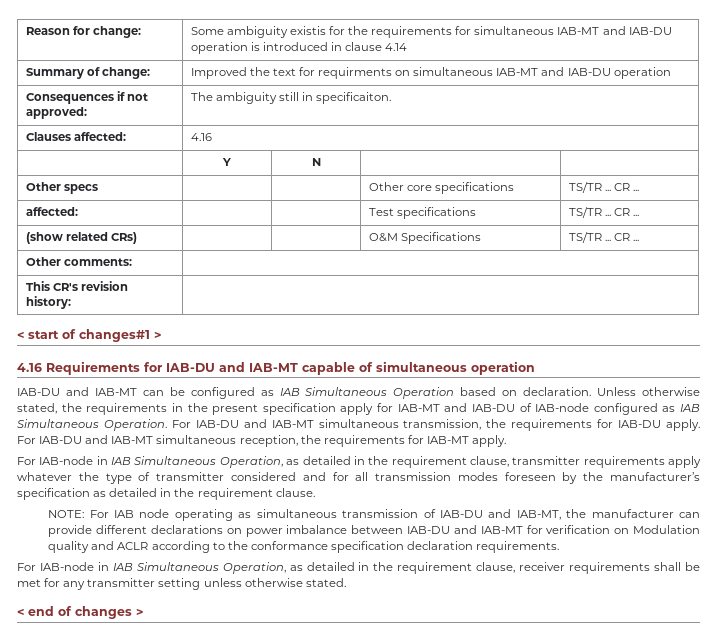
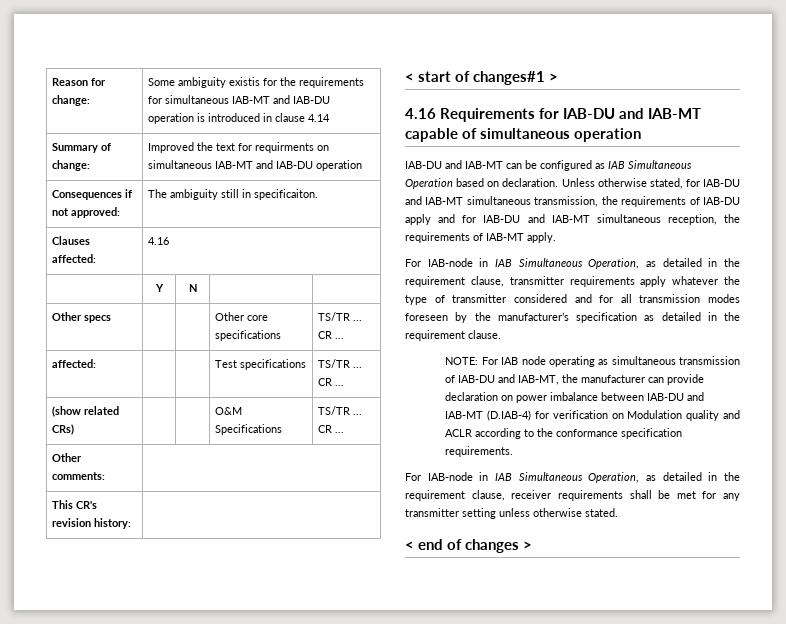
- Unless otherwise stated, the requirements in the present specification apply for IAB-MT and IAB-DU of IAB-node configured as IAB Simultaneous Operation. For IAB-DU and IAB-MT simultaneous transmission, the requirements for IAB-DU apply. For IAB-DU and IAB-MT simultaneous reception, the requirements for IAB-MT apply.
+ Unless otherwise stated, for IAB-DU and IAB-MT simultaneous transmission, the requirements of IAB-DU apply and for IAB-DU and IAB-MT simultaneous reception, the requirements of IAB-MT apply.
- NOTE: For IAB node operating as simultaneous transmission of IAB-DU and IAB-MT, the manufacturer can provide different declarations on power imbalance between IAB-DU and IAB-MT for verification on Modulation quality and ACLR according to the conformance specification declaration requirements.
+ NOTE: For IAB node operating as simultaneous transmission of IAB-DU and IAB-MT, the manufacturer can provide declaration on power imbalance between IAB-DU and IAB-MT (D.IAB-4) for verification on Modulation quality and ACLR according to the conformance specification requirements.

